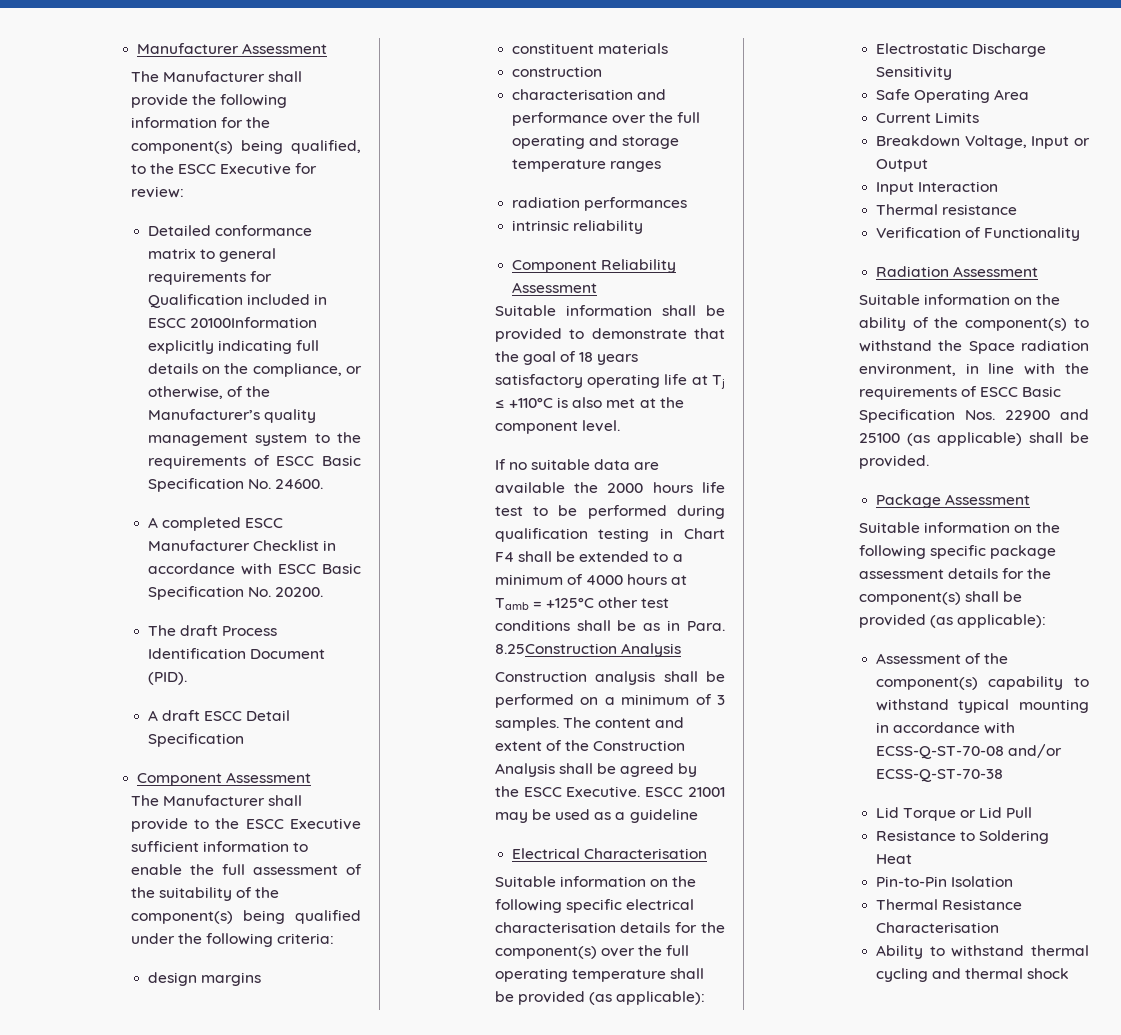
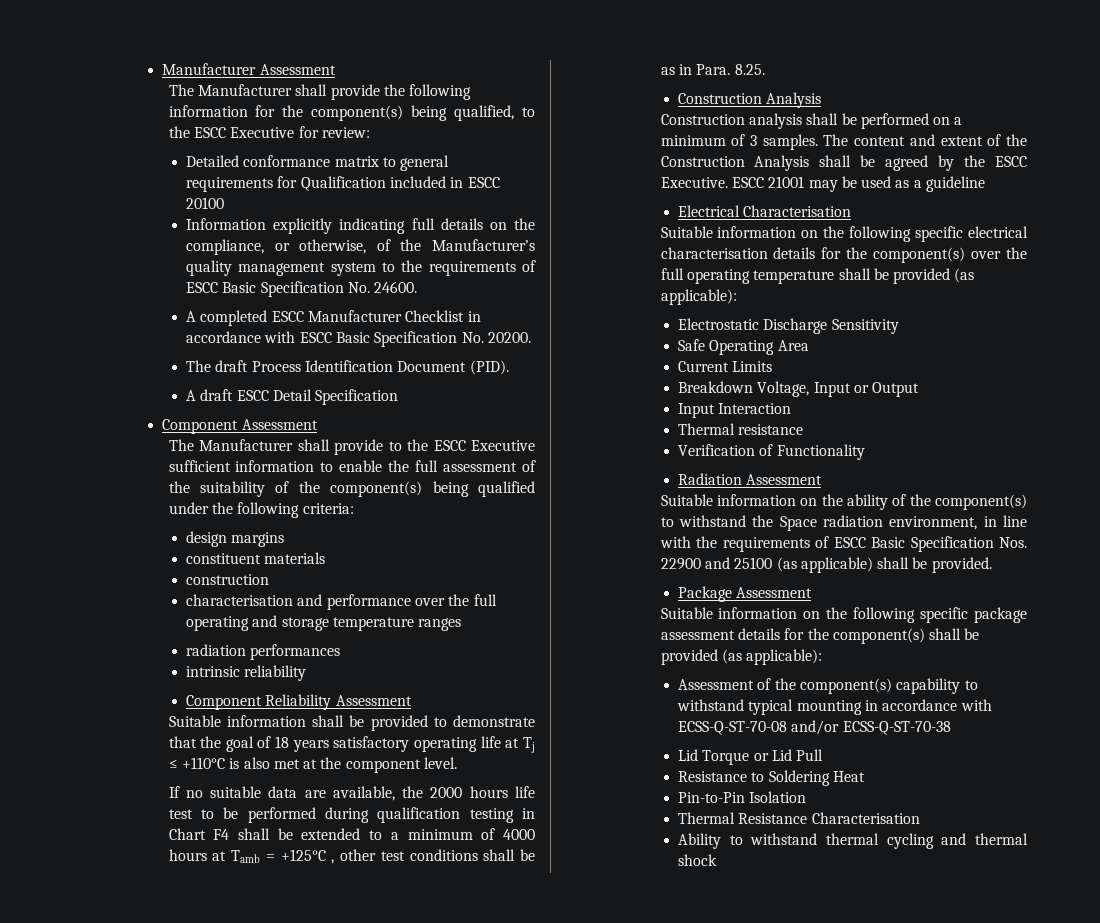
- Detailed conformance matrix to general requirements for Qualification included in ESCC 20100Information explicitly indicating full details on the compliance, or otherwise, of the Manufacturer’s quality management system to the requirements of ESCC Basic Specification No. 24600.
+ Detailed conformance matrix to general requirements for Qualification included in ESCC 20100
+ Information explicitly indicating full details on the compliance, or otherwise, of the Manufacturer’s quality management system to the requirements of ESCC Basic Specification No. 24600.
- If no suitable data are available the 2000 hours life test to be performed during qualification testing in Chart F4 shall be extended to a minimum of 4000 hours at Tamb = +125°C other test conditions shall be as in Para. 8.25Construction Analysis
+ If no suitable data are available, the 2000 hours life test to be performed during qualification testing in Chart F4 shall be extended to a minimum of 4000 hours at Tamb = +125°C , other test conditions shall be as in Para. 8.25.
+ Construction Analysis

